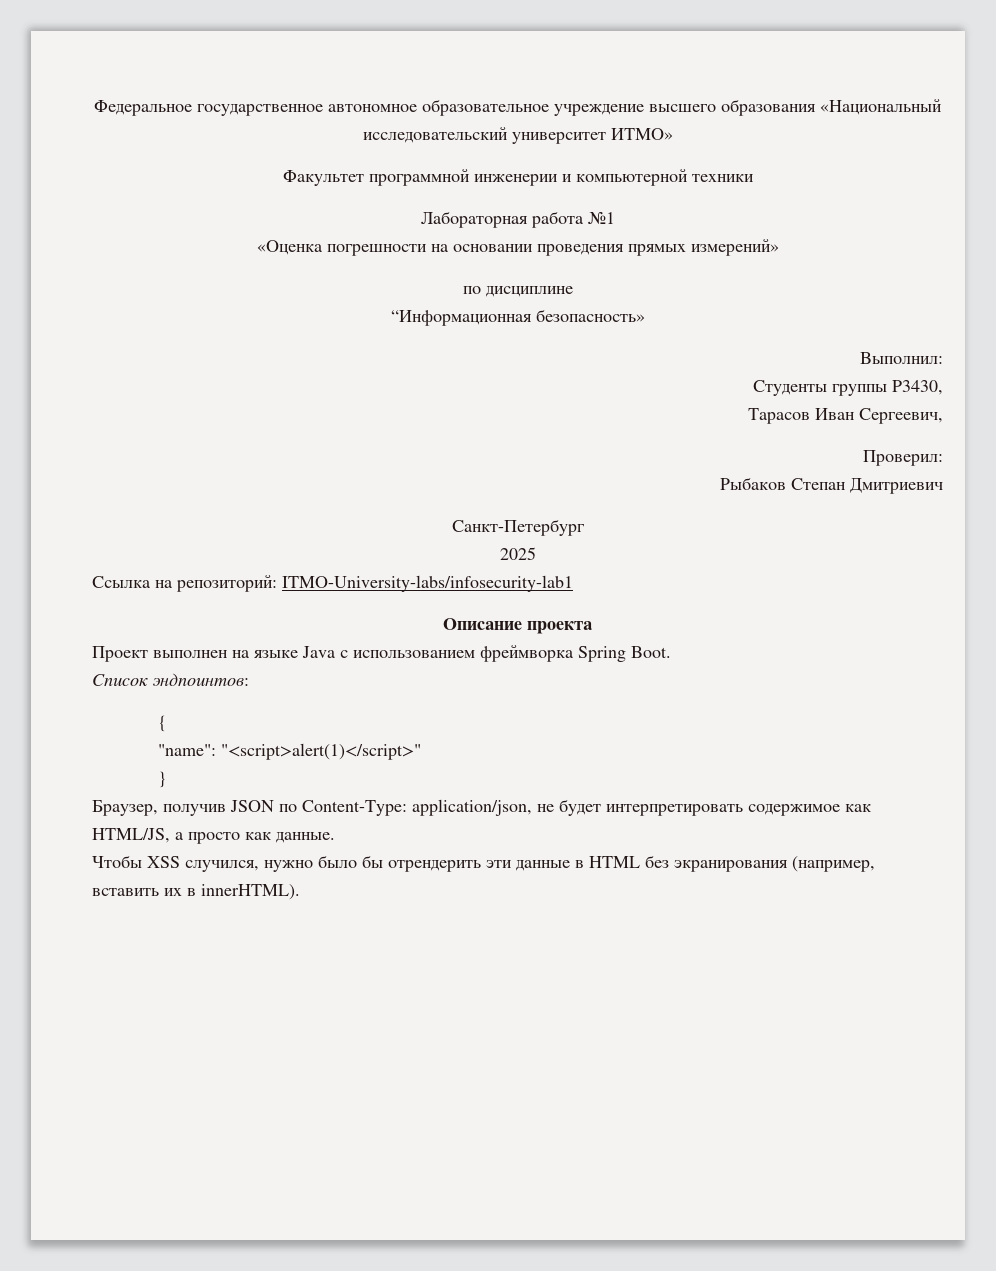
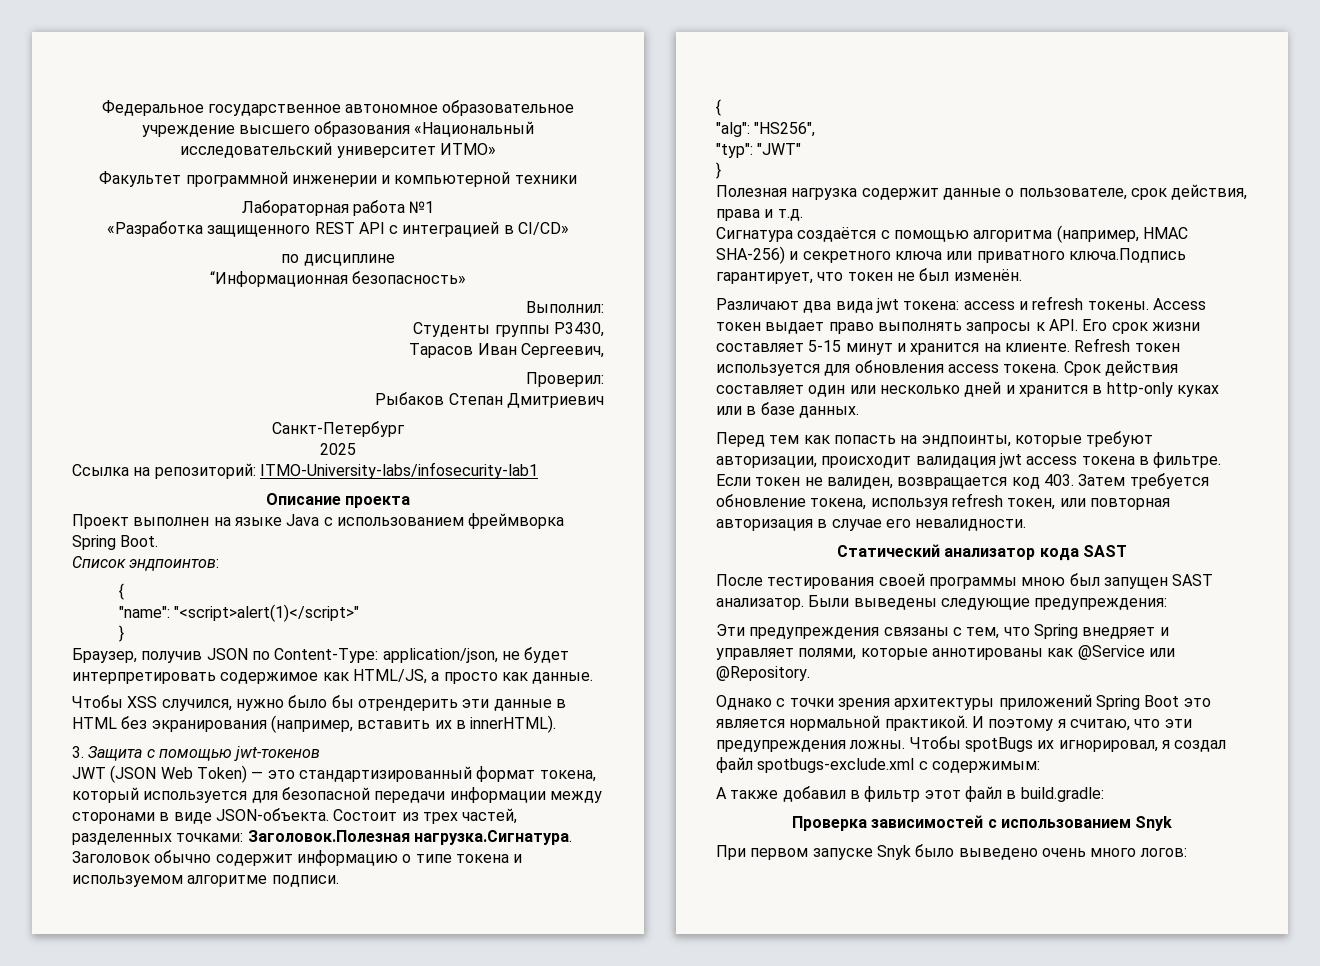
- «Оценка погрешности на основании проведения прямых измерений»
+ «Разработка защищенного REST API с интеграцией в CI/CD»
+ 3. Защита с помощью jwt-токенов
+ JWT (JSON Web Token) — это стандартизированный формат токена, который используется для безопасной передачи информации между сторонами в виде JSON-объекта. Состоит из трех частей, разделенных точками: Заголовок.Полезная нагрузка.Сигнатура. Заголовок обычно содержит информацию о типе токена и используемом алгоритме подписи.
+ {
+ "alg": "HS256",
+ "typ": "JWT"
+ }
+ Полезная нагрузка содержит данные о пользователе, срок действия, права и т.д.
+ Сигнатура создаётся с помощью алгоритма (например, HMAC SHA-256) и секретного ключа или приватного ключа.Подпись гарантирует, что токен не был изменён.
+ Различают два вида jwt токена: access и refresh токены. Access токен выдает право выполнять запросы к API. Его срок жизни составляет 5-15 минут и хранится на клиенте. Refresh токен используется для обновления access токена. Срок действия составляет один или несколько дней и хранится в http-only куках или в базе данных.
+ Перед тем как попасть на эндпоинты, которые требуют авторизации, происходит валидация jwt access токена в фильтре. Если токен не валиден, возвращается код 403. Затем требуется обновление токена, используя refresh токен, или повторная авторизация в случае его невалидности.
+ Статический анализатор кода SAST
+ После тестирования своей программы мною был запущен SAST анализатор. Были выведены следующие предупреждения:
+ Эти предупреждения связаны с тем, что Spring внедряет и управляет полями, которые аннотированы как @Service или @Repository.
+ Однако с точки зрения архитектуры приложений Spring Boot это является нормальной практикой. И поэтому я считаю, что эти предупреждения ложны. Чтобы spotBugs их игнорировал, я создал файл spotbugs-exclude.xml с содержимым:
+ А также добавил в фильтр этот файл в build.gradle:
+ Проверка зависимостей с использованием Snyk
+ При первом запуске Snyk было выведено очень много логов:

